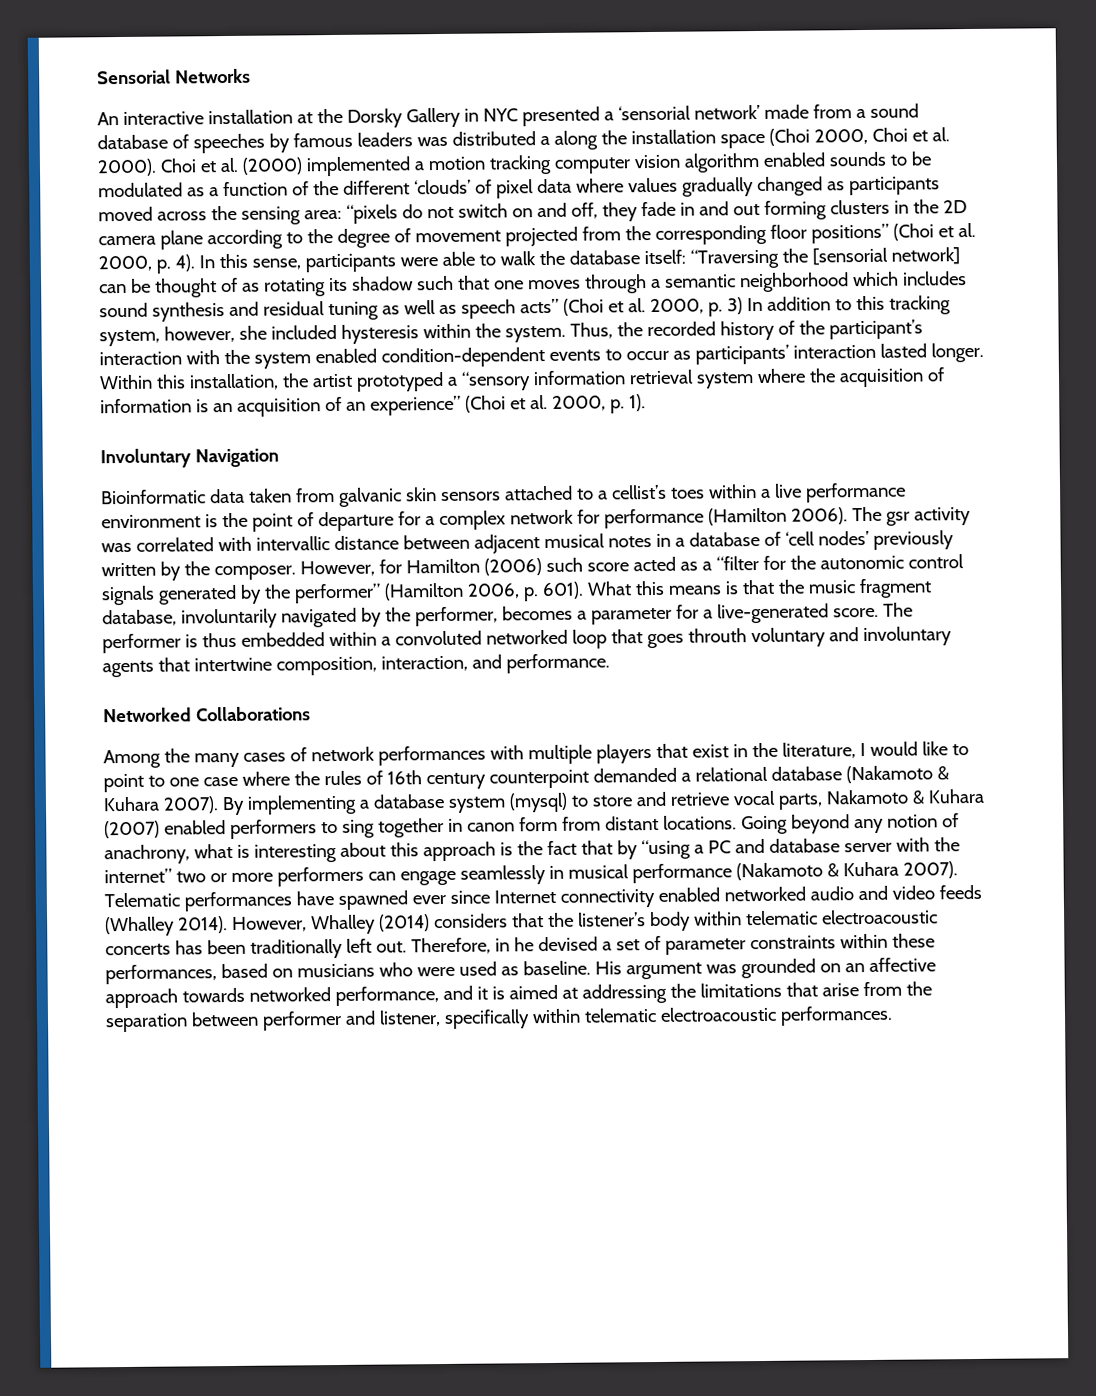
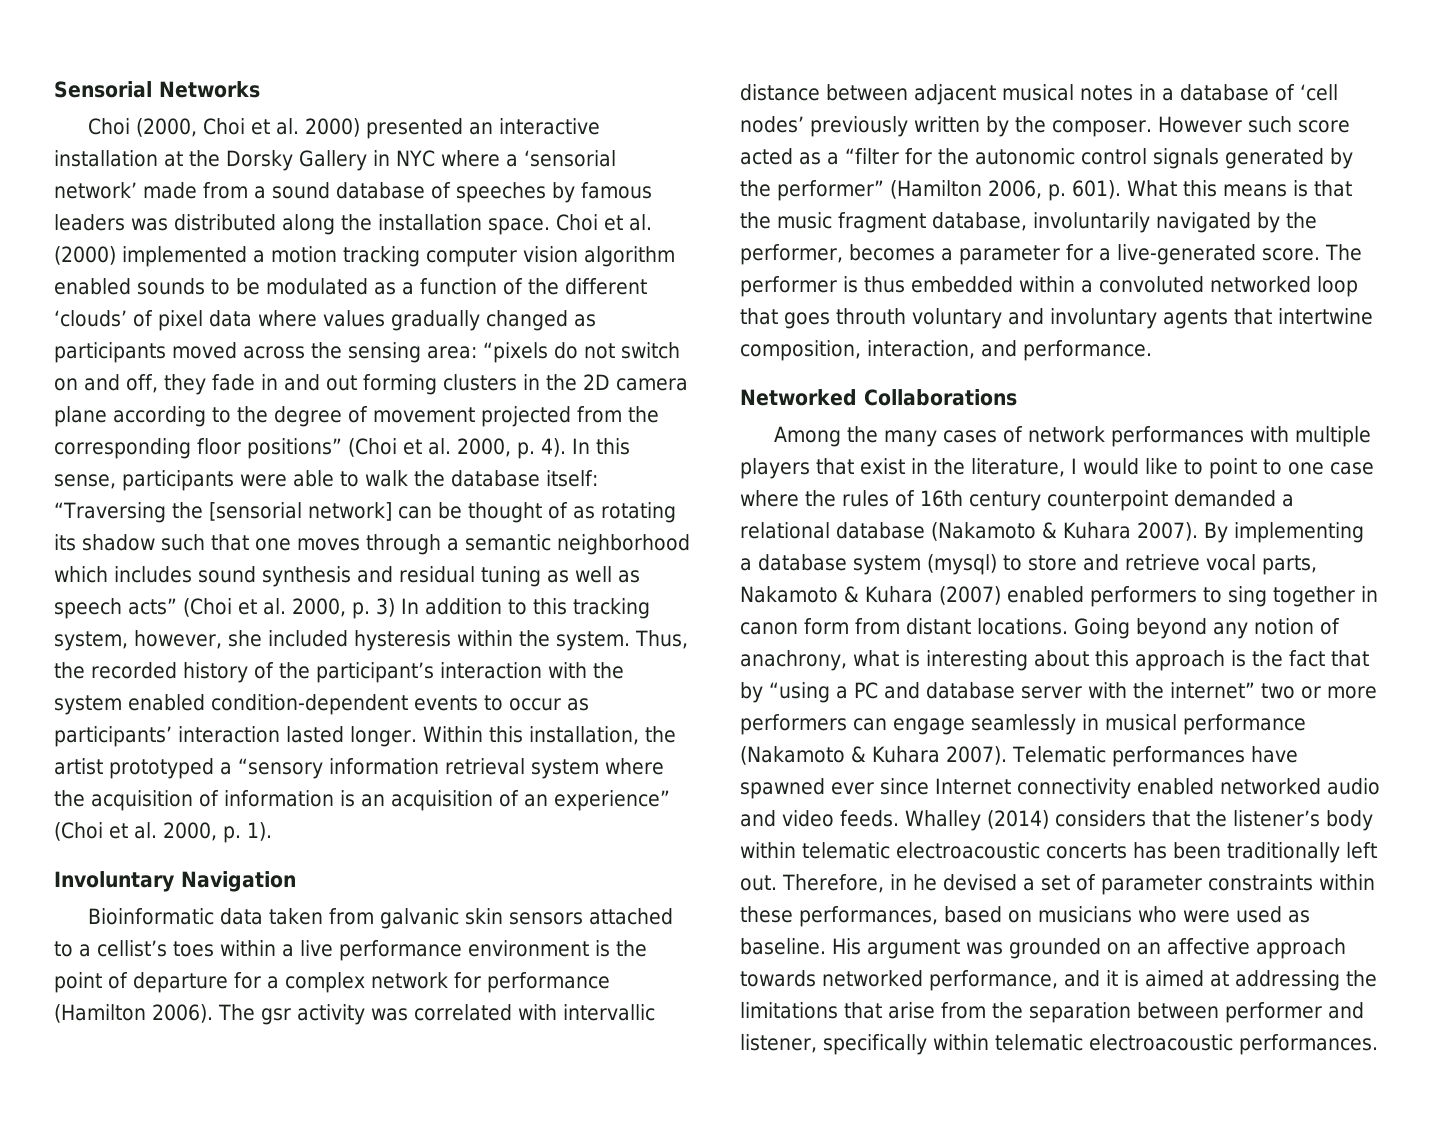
- An interactive installation at the Dorsky Gallery in NYC presented a ‘sensorial network’ made from a sound database of speeches by famous leaders was distributed a along the installation space (Choi 2000, Choi et al. 2000).
+ Choi (2000, Choi et al. 2000) presented an interactive installation at the Dorsky Gallery in NYC where a ‘sensorial network’ made from a sound database of speeches by famous leaders was distributed along the installation space.
- However, for Hamilton (2006) such score acted as a “filter for the autonomic control signals generated by the performer” (Hamilton 2006, p. 601).
+ However such score acted as a “filter for the autonomic control signals generated by the performer” (Hamilton 2006, p. 601).
- Telematic performances have spawned ever since Internet connectivity enabled networked audio and video feeds (Whalley 2014). However, Whalley (2014) considers that the listener’s body within telematic electroacoustic concerts has been traditionally left out.
+ Telematic performances have spawned ever since Internet connectivity enabled networked audio and video feeds. Whalley (2014) considers that the listener’s body within telematic electroacoustic concerts has been traditionally left out.

